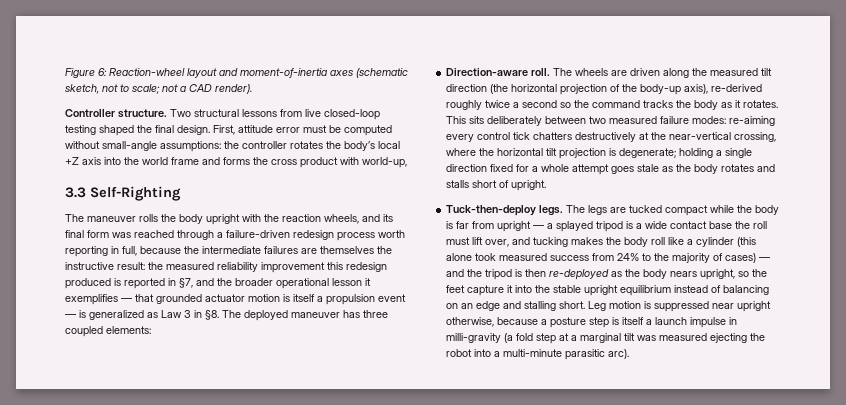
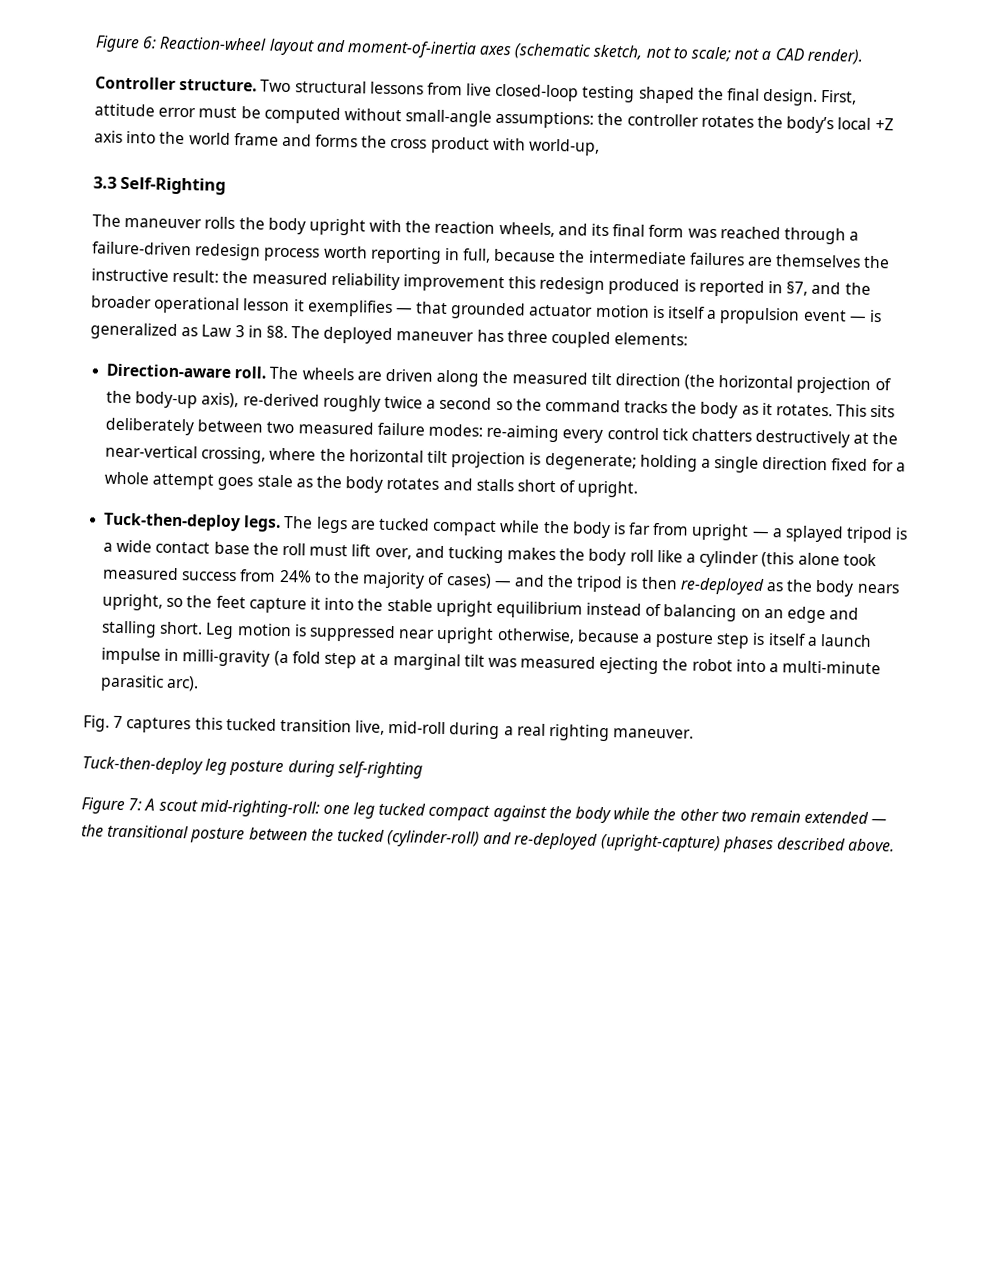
+ Fig. 7 captures this tucked transition live, mid-roll during a real righting maneuver.
+ Tuck-then-deploy leg posture during self-righting
+ Figure 7: A scout mid-righting-roll: one leg tucked compact against the body while the other two remain extended — the transitional posture between the tucked (cylinder-roll) and re-deployed (upright-capture) phases described above.

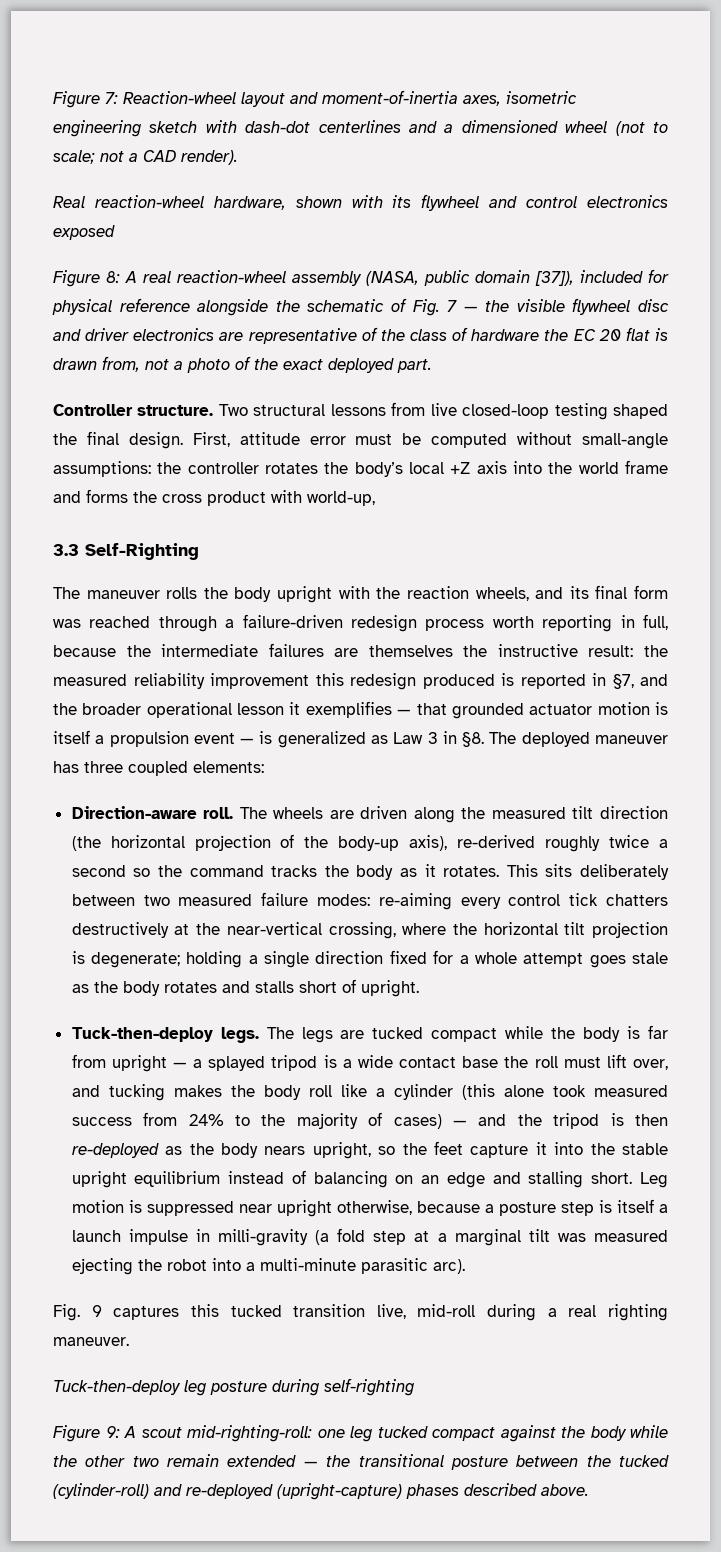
- Figure 6: Reaction-wheel layout and moment-of-inertia axes (schematic sketch, not to scale; not a CAD render).
+ Figure 7: Reaction-wheel layout and moment-of-inertia axes, isometric engineering sketch with dash-dot centerlines and a dimensioned wheel (not to scale; not a CAD render).
+ Real reaction-wheel hardware, shown with its flywheel and control electronics exposed
+ Figure 8: A real reaction-wheel assembly (NASA, public domain [37]), included for physical reference alongside the schematic of Fig. 7 — the visible flywheel disc and driver electronics are representative of the class of hardware the EC 20 flat is drawn from, not a photo of the exact deployed part.
- Fig. 7 captures this tucked transition live, mid-roll during a real righting maneuver.
+ Fig. 9 captures this tucked transition live, mid-roll during a real righting maneuver.
- Figure 7: A scout mid-righting-roll: one leg tucked compact against the body while the other two remain extended — the transitional posture between the tucked (cylinder-roll) and re-deployed (upright-capture) phases described above.
+ Figure 9: A scout mid-righting-roll: one leg tucked compact against the body while the other two remain extended — the transitional posture between the tucked (cylinder-roll) and re-deployed (upright-capture) phases described above.

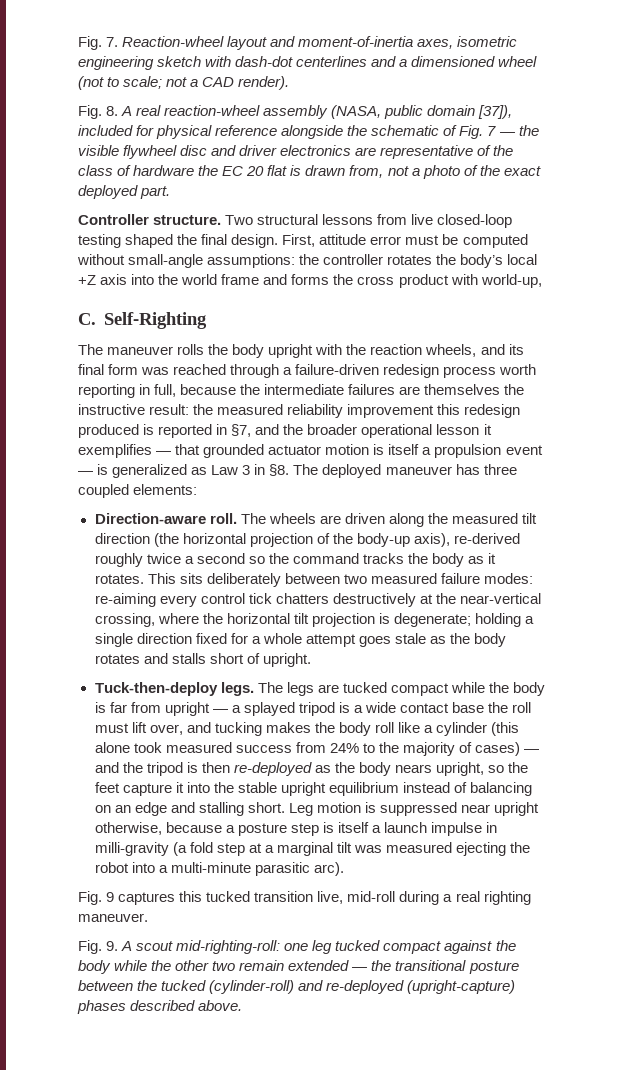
- Figure 7: Reaction-wheel layout and moment-of-inertia axes, isometric engineering sketch with dash-dot centerlines and a dimensioned wheel (not to scale; not a CAD render).
+ Fig. 7. Reaction-wheel layout and moment-of-inertia axes, isometric engineering sketch with dash-dot centerlines and a dimensioned wheel (not to scale; not a CAD render).
- Real reaction-wheel hardware, shown with its flywheel and control electronics exposed
- Figure 8: A real reaction-wheel assembly (NASA, public domain [37]), included for physical reference alongside the schematic of Fig. 7 — the visible flywheel disc and driver electronics are representative of the class of hardware the EC 20 flat is drawn from, not a photo of the exact deployed part.
+ Fig. 8. A real reaction-wheel assembly (NASA, public domain [37]), included for physical reference alongside the schematic of Fig. 7 — the visible flywheel disc and driver electronics are representative of the class of hardware the EC 20 flat is drawn from, not a photo of the exact deployed part.
- 3.3 Self-Righting
+ C. Self-Righting
- Tuck-then-deploy leg posture during self-righting
- Figure 9: A scout mid-righting-roll: one leg tucked compact against the body while the other two remain extended — the transitional posture between the tucked (cylinder-roll) and re-deployed (upright-capture) phases described above.
+ Fig. 9. A scout mid-righting-roll: one leg tucked compact against the body while the other two remain extended — the transitional posture between the tucked (cylinder-roll) and re-deployed (upright-capture) phases described above.

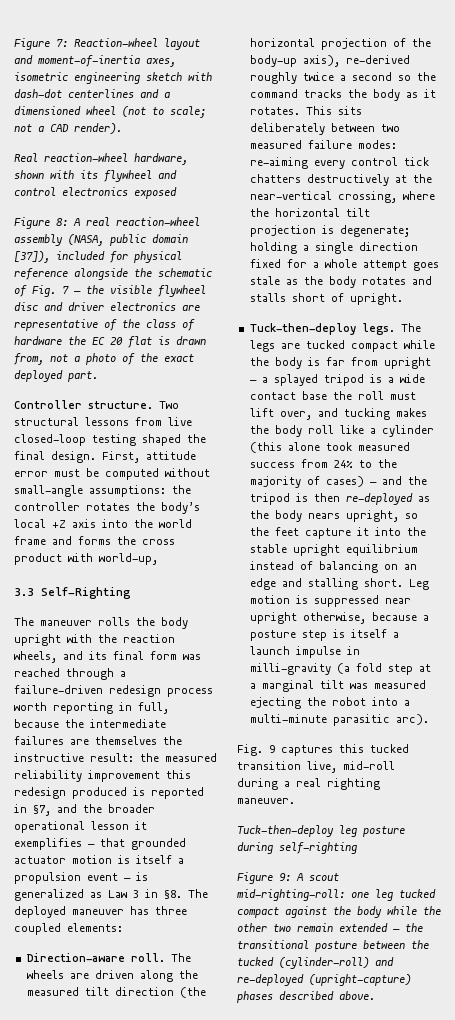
- Fig. 7. Reaction-wheel layout and moment-of-inertia axes, isometric engineering sketch with dash-dot centerlines and a dimensioned wheel (not to scale; not a CAD render).
+ Figure 7: Reaction-wheel layout and moment-of-inertia axes, isometric engineering sketch with dash-dot centerlines and a dimensioned wheel (not to scale; not a CAD render).
- Fig. 8. A real reaction-wheel assembly (NASA, public domain [37]), included for physical reference alongside the schematic of Fig. 7 — the visible flywheel disc and driver electronics are representative of the class of hardware the EC 20 flat is drawn from, not a photo of the exact deployed part.
+ Real reaction-wheel hardware, shown with its flywheel and control electronics exposed
+ Figure 8: A real reaction-wheel assembly (NASA, public domain [37]), included for physical reference alongside the schematic of Fig. 7 — the visible flywheel disc and driver electronics are representative of the class of hardware the EC 20 flat is drawn from, not a photo of the exact deployed part.
- C. Self-Righting
+ 3.3 Self-Righting
- Fig. 9. A scout mid-righting-roll: one leg tucked compact against the body while the other two remain extended — the transitional posture between the tucked (cylinder-roll) and re-deployed (upright-capture) phases described above.
+ Tuck-then-deploy leg posture during self-righting
+ Figure 9: A scout mid-righting-roll: one leg tucked compact against the body while the other two remain extended — the transitional posture between the tucked (cylinder-roll) and re-deployed (upright-capture) phases described above.

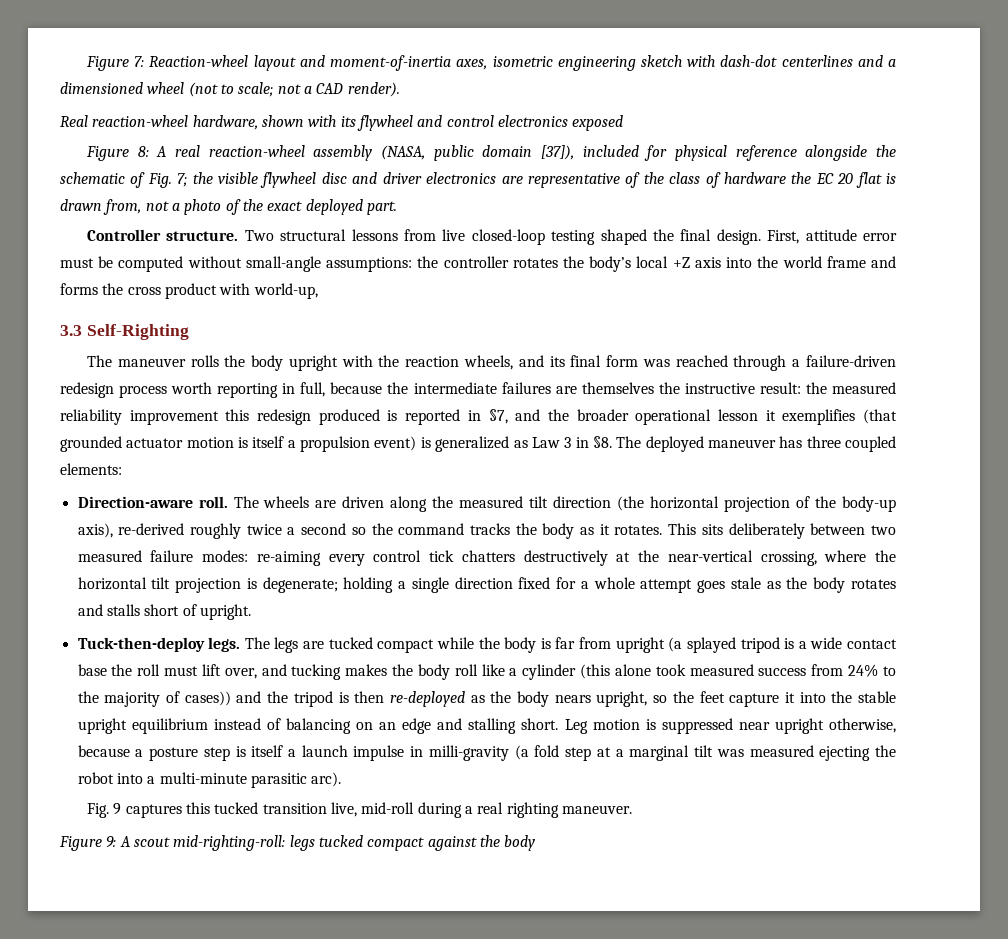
- Figure 8: A real reaction-wheel assembly (NASA, public domain [37]), included for physical reference alongside the schematic of Fig. 7 — the visible flywheel disc and driver electronics are representative of the class of hardware the EC 20 flat is drawn from, not a photo of the exact deployed part.
+ Figure 8: A real reaction-wheel assembly (NASA, public domain [37]), included for physical reference alongside the schematic of Fig. 7; the visible flywheel disc and driver electronics are representative of the class of hardware the EC 20 flat is drawn from, not a photo of the exact deployed part.
- the measured reliability improvement this redesign produced is reported in §7, and the broader operational lesson it exemplifies — that grounded actuator motion is itself a propulsion event — is generalized as Law 3 in §8.
+ the measured reliability improvement this redesign produced is reported in §7, and the broader operational lesson it exemplifies (that grounded actuator motion is itself a propulsion event) is generalized as Law 3 in §8.
- The legs are tucked compact while the body is far from upright — a splayed tripod is a wide contact base the roll must lift over, and tucking makes the body roll like a cylinder (this alone took measured success from 24% to the majority of cases) — and the tripod is then re-deployed as the body nears upright, so the feet capture it into the stable upright equilibrium instead of balancing on an edge and stalling short.
+ The legs are tucked compact while the body is far from upright (a splayed tripod is a wide contact base the roll must lift over, and tucking makes the body roll like a cylinder (this alone took measured success from 24% to the majority of cases)) and the tripod is then re-deployed as the body nears upright, so the feet capture it into the stable upright equilibrium instead of balancing on an edge and stalling short.
- Tuck-then-deploy leg posture during self-righting
- Figure 9: A scout mid-righting-roll: one leg tucked compact against the body while the other two remain extended — the transitional posture between the tucked (cylinder-roll) and re-deployed (upright-capture) phases described above.
+ Figure 9: A scout mid-righting-roll: legs tucked compact against the body

